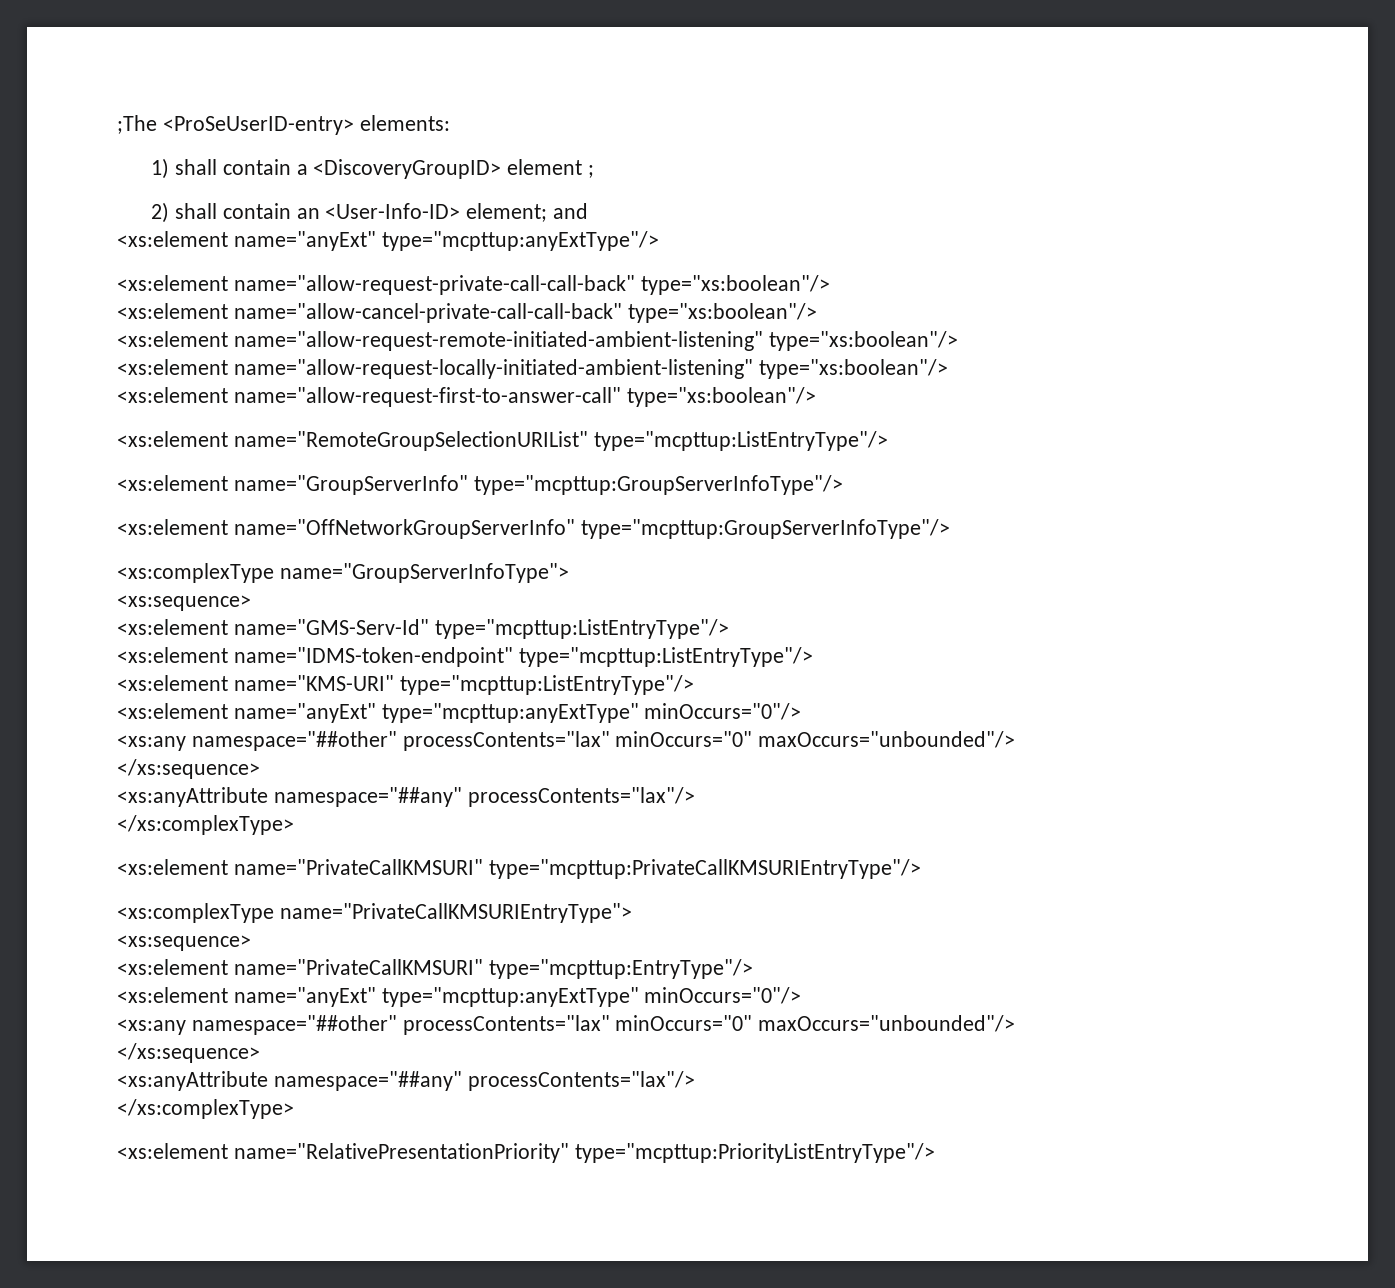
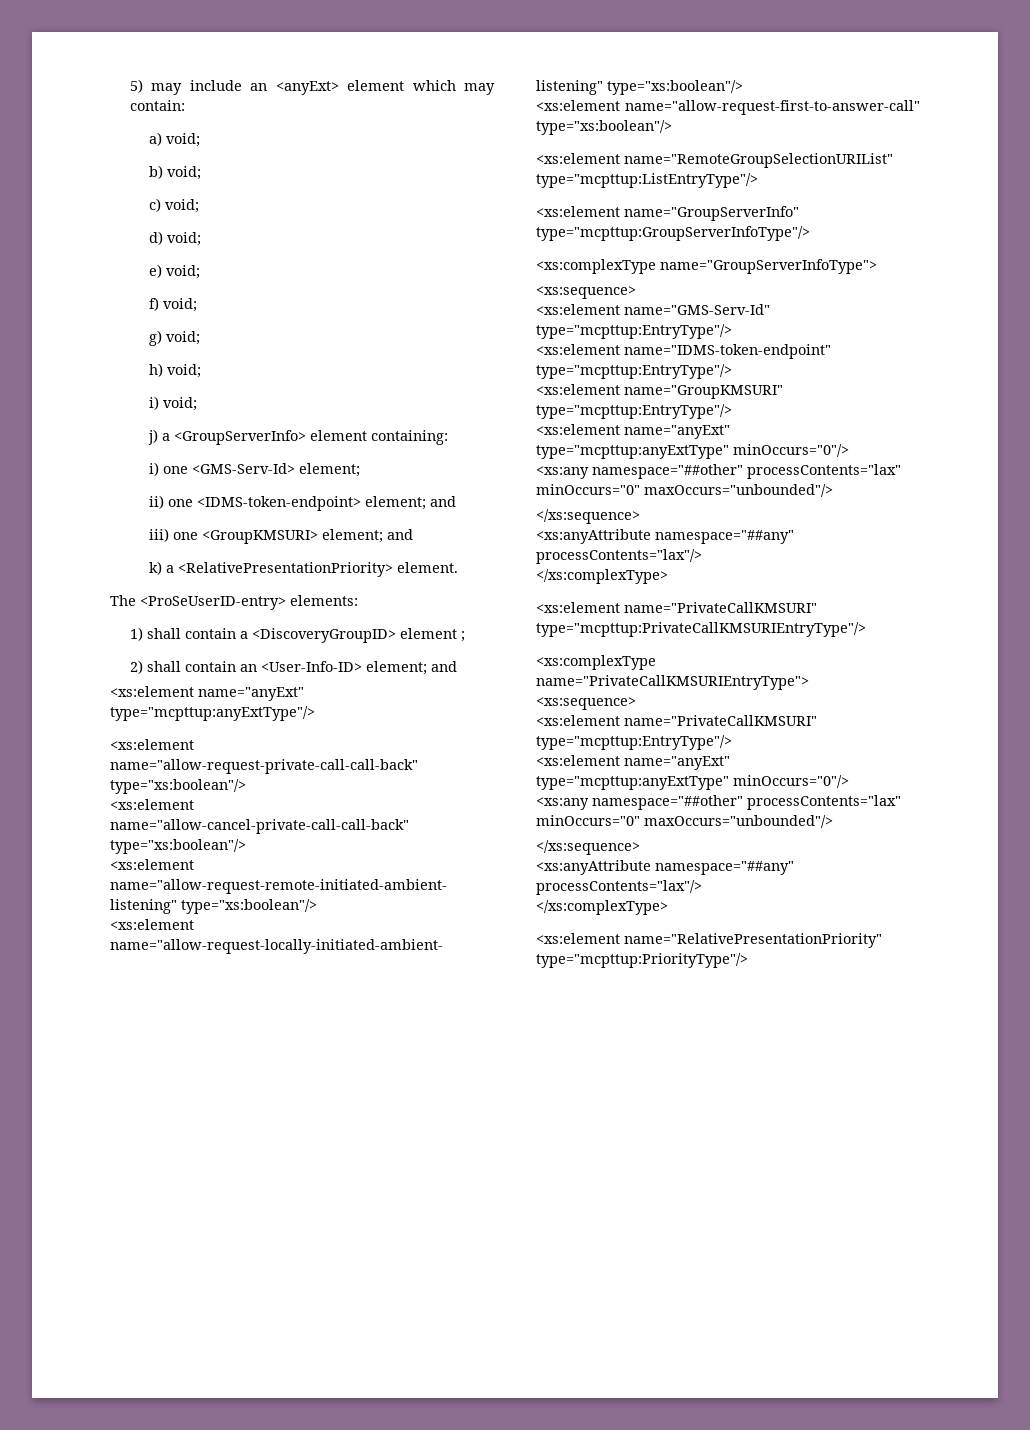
- ;The <ProSeUserID-entry> elements:
+ 5) may include an <anyExt> element which may contain:
+ a) void;
+ b) void;
+ c) void;
+ d) void;
+ e) void;
+ f) void;
+ g) void;
+ h) void;
+ i) void;
+ j) a <GroupServerInfo> element containing:
+ i) one <GMS-Serv-Id> element;
+ ii) one <IDMS-token-endpoint> element; and
+ iii) one <GroupKMSURI> element; and
+ k) a <RelativePresentationPriority> element.
+ The <ProSeUserID-entry> elements:
- <xs:element name="OffNetworkGroupServerInfo" type="mcpttup:GroupServerInfoType"/>
- <xs:element name="GMS-Serv-Id" type="mcpttup:ListEntryType"/>
+ <xs:element name="GMS-Serv-Id" type="mcpttup:EntryType"/>
- <xs:element name="IDMS-token-endpoint" type="mcpttup:ListEntryType"/>
- <xs:element name="KMS-URI" type="mcpttup:ListEntryType"/>
+ <xs:element name="IDMS-token-endpoint" type="mcpttup:EntryType"/>
+ <xs:element name="GroupKMSURI" type="mcpttup:EntryType"/>
- <xs:element name="RelativePresentationPriority" type="mcpttup:PriorityListEntryType"/>
+ <xs:element name="RelativePresentationPriority" type="mcpttup:PriorityType"/>

